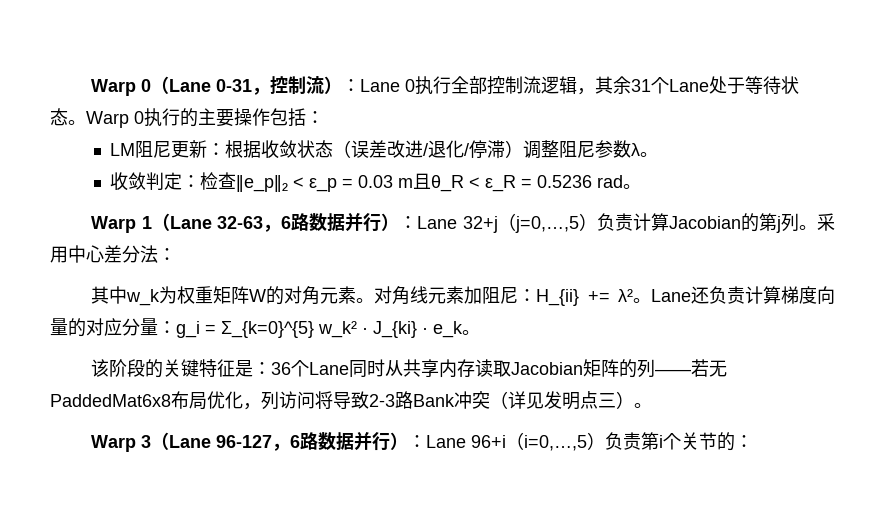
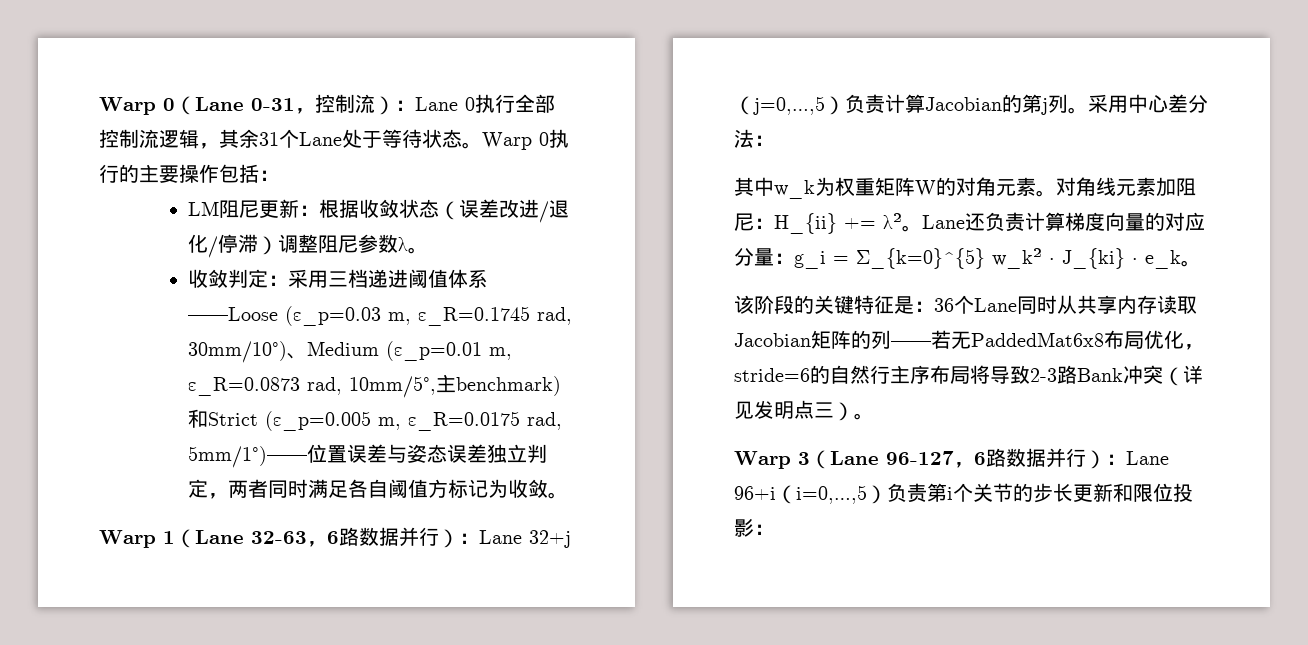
- 收敛判定：检查‖e_p‖₂ < ε_p = 0.03 m且θ_R < ε_R = 0.5236 rad。
+ 收敛判定：采用三档递进阈值体系——Loose (ε_p=0.03 m, ε_R=0.1745 rad, 30mm/10°)、Medium (ε_p=0.01 m, ε_R=0.0873 rad, 10mm/5°,主benchmark)和Strict (ε_p=0.005 m, ε_R=0.0175 rad, 5mm/1°)——位置误差与姿态误差独立判定，两者同时满足各自阈值方标记为收敛。
- 该阶段的关键特征是：36个Lane同时从共享内存读取Jacobian矩阵的列——若无PaddedMat6x8布局优化，列访问将导致2-3路Bank冲突（详见发明点三）。
+ 该阶段的关键特征是：36个Lane同时从共享内存读取Jacobian矩阵的列——若无PaddedMat6x8布局优化，stride=6的自然行主序布局将导致2-3路Bank冲突（详见发明点三）。
- Warp 3（Lane 96-127，6路数据并行）：Lane 96+i（i=0,…,5）负责第i个关节的：
+ Warp 3（Lane 96-127，6路数据并行）：Lane 96+i（i=0,…,5）负责第i个关节的步长更新和限位投影：

